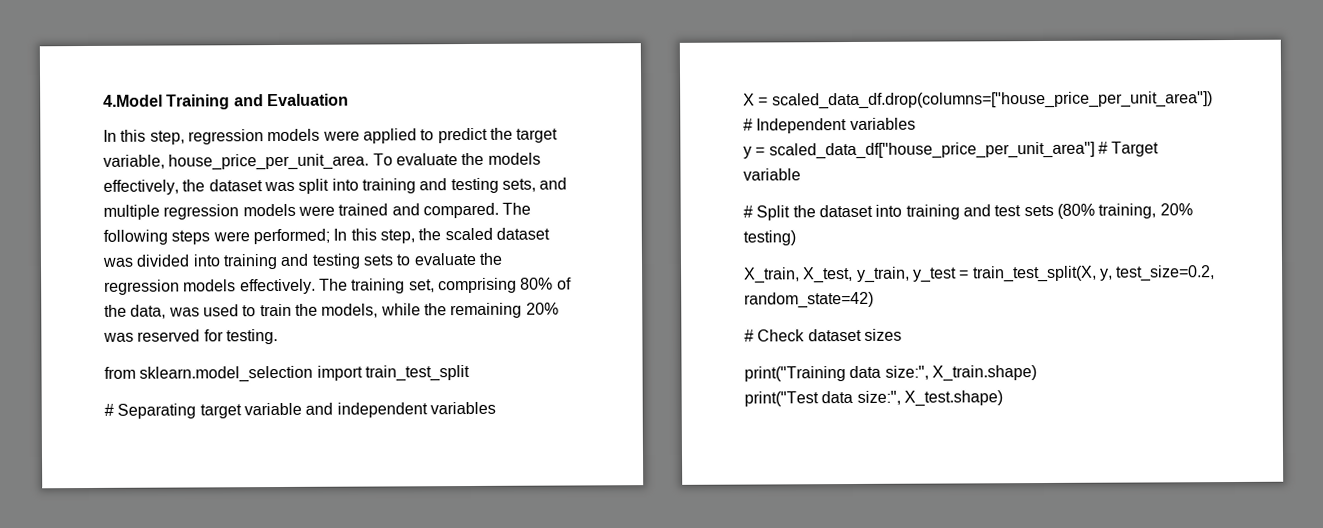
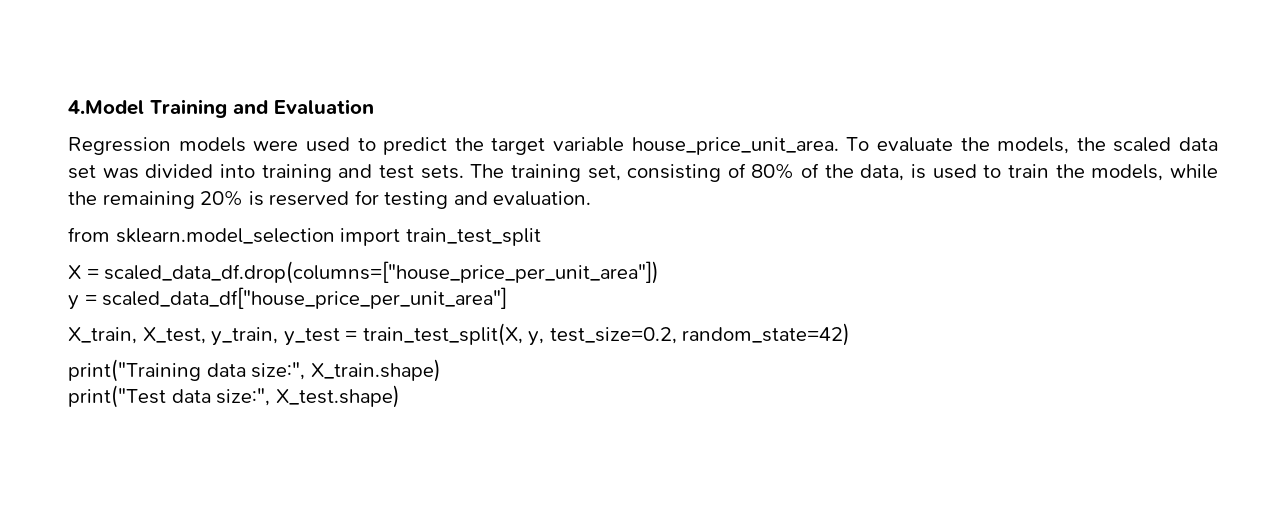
- In this step, regression models were applied to predict the target variable, house_price_per_unit_area.
+ Regression models were used to predict the target variable house_price_unit_area.
- To evaluate the models effectively, the dataset was split into training and testing sets, and multiple regression models were trained and compared. The following steps were performed; In this step, the scaled dataset was divided into training and testing sets to evaluate the regression models effectively.
+ To evaluate the models, the scaled data set was divided into training and test sets.
- The training set, comprising 80% of the data, was used to train the models, while the remaining 20% was reserved for testing.
+ The training set, consisting of 80% of the data, is used to train the models, while the remaining 20% is reserved for testing and evaluation.
- # Separating target variable and independent variables
- X = scaled_data_df.drop(columns=["house_price_per_unit_area"]) # Independent variables
+ X = scaled_data_df.drop(columns=["house_price_per_unit_area"])
- y = scaled_data_df["house_price_per_unit_area"] # Target variable
- # Split the dataset into training and test sets (80% training, 20% testing)
+ y = scaled_data_df["house_price_per_unit_area"]
- # Check dataset sizes

